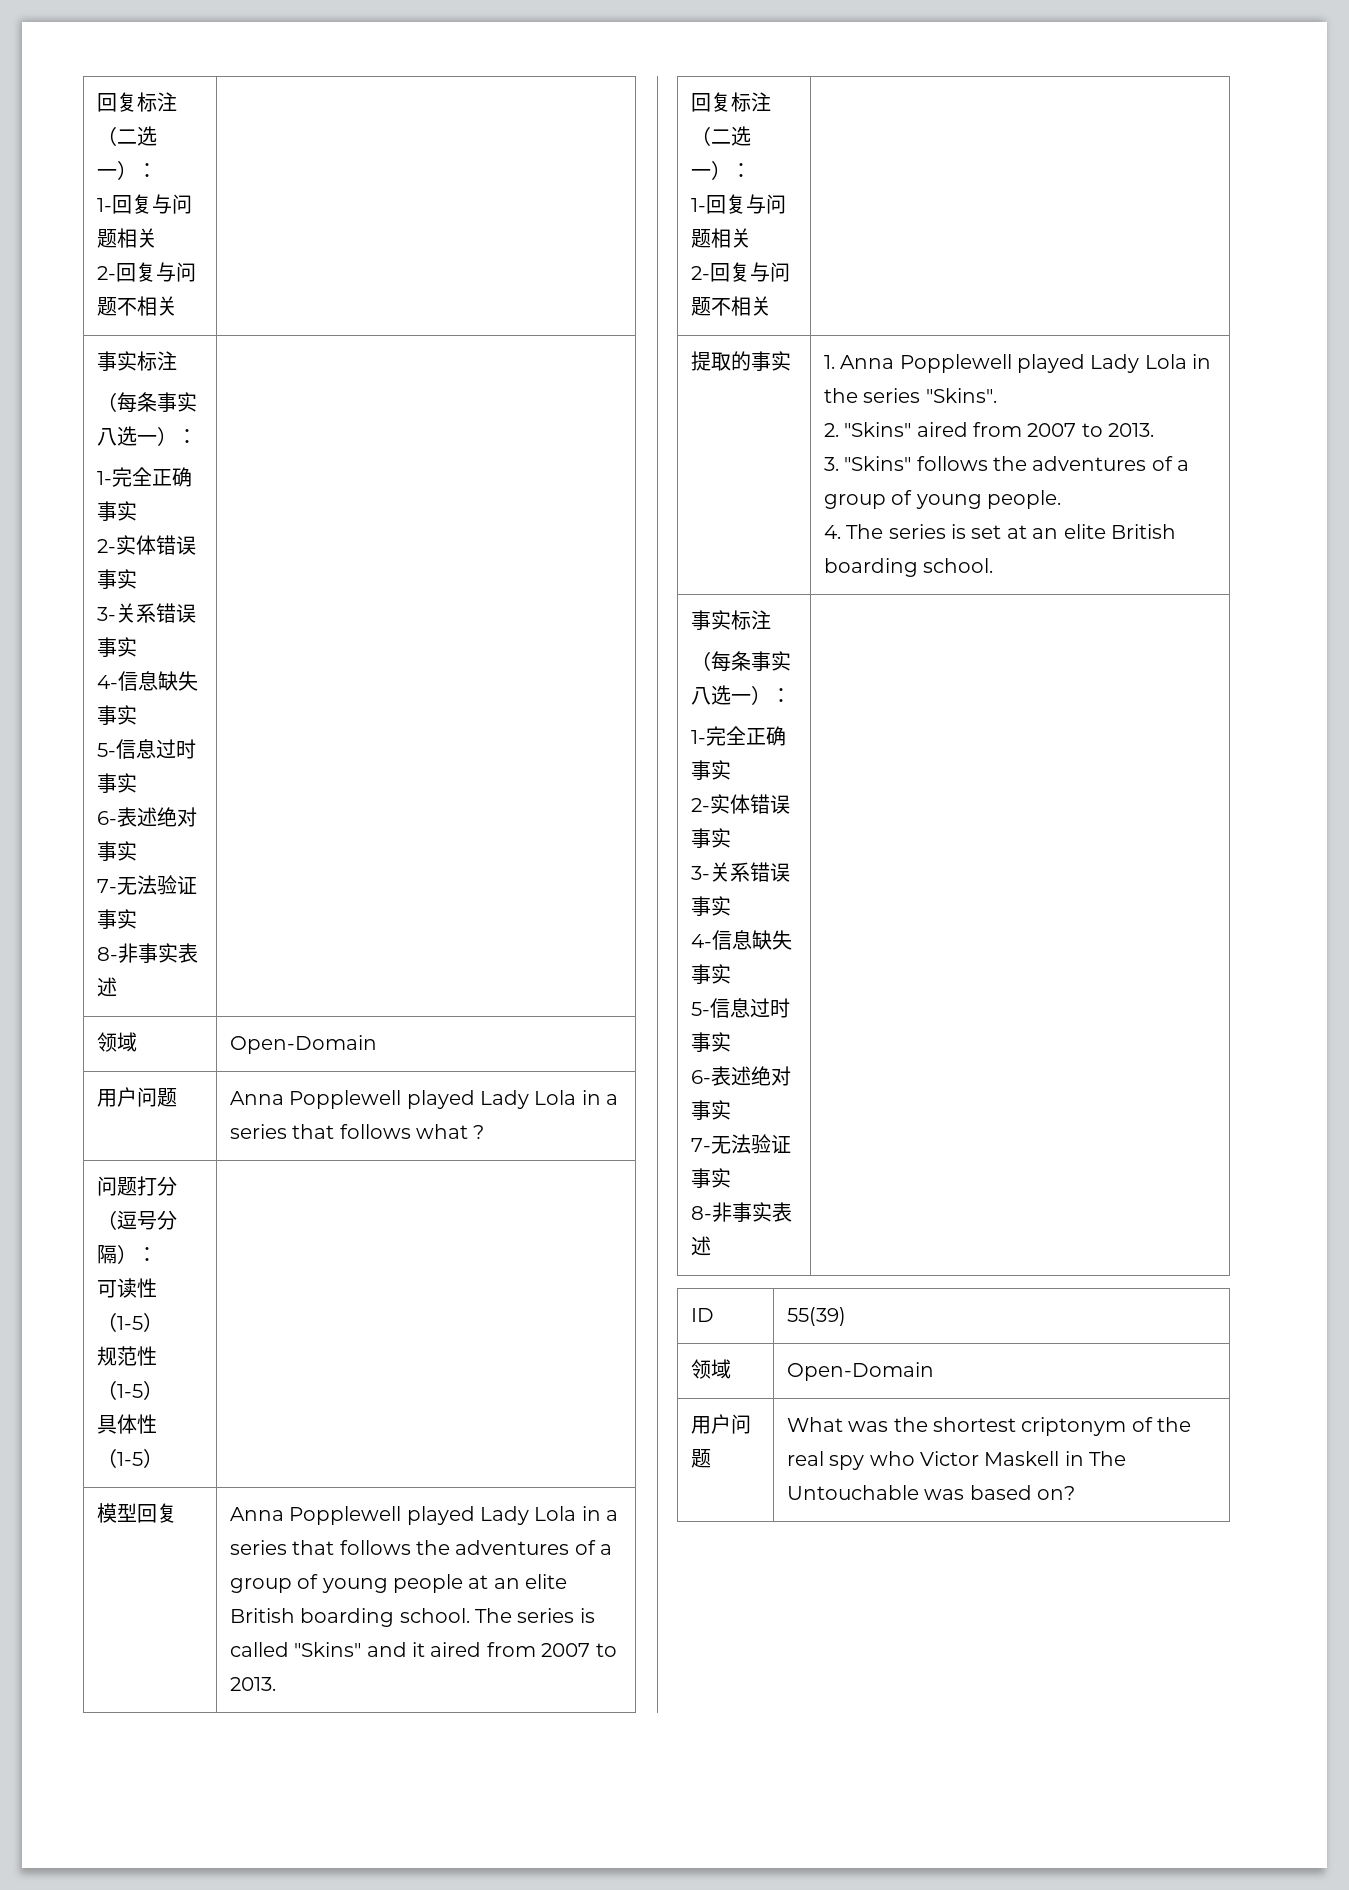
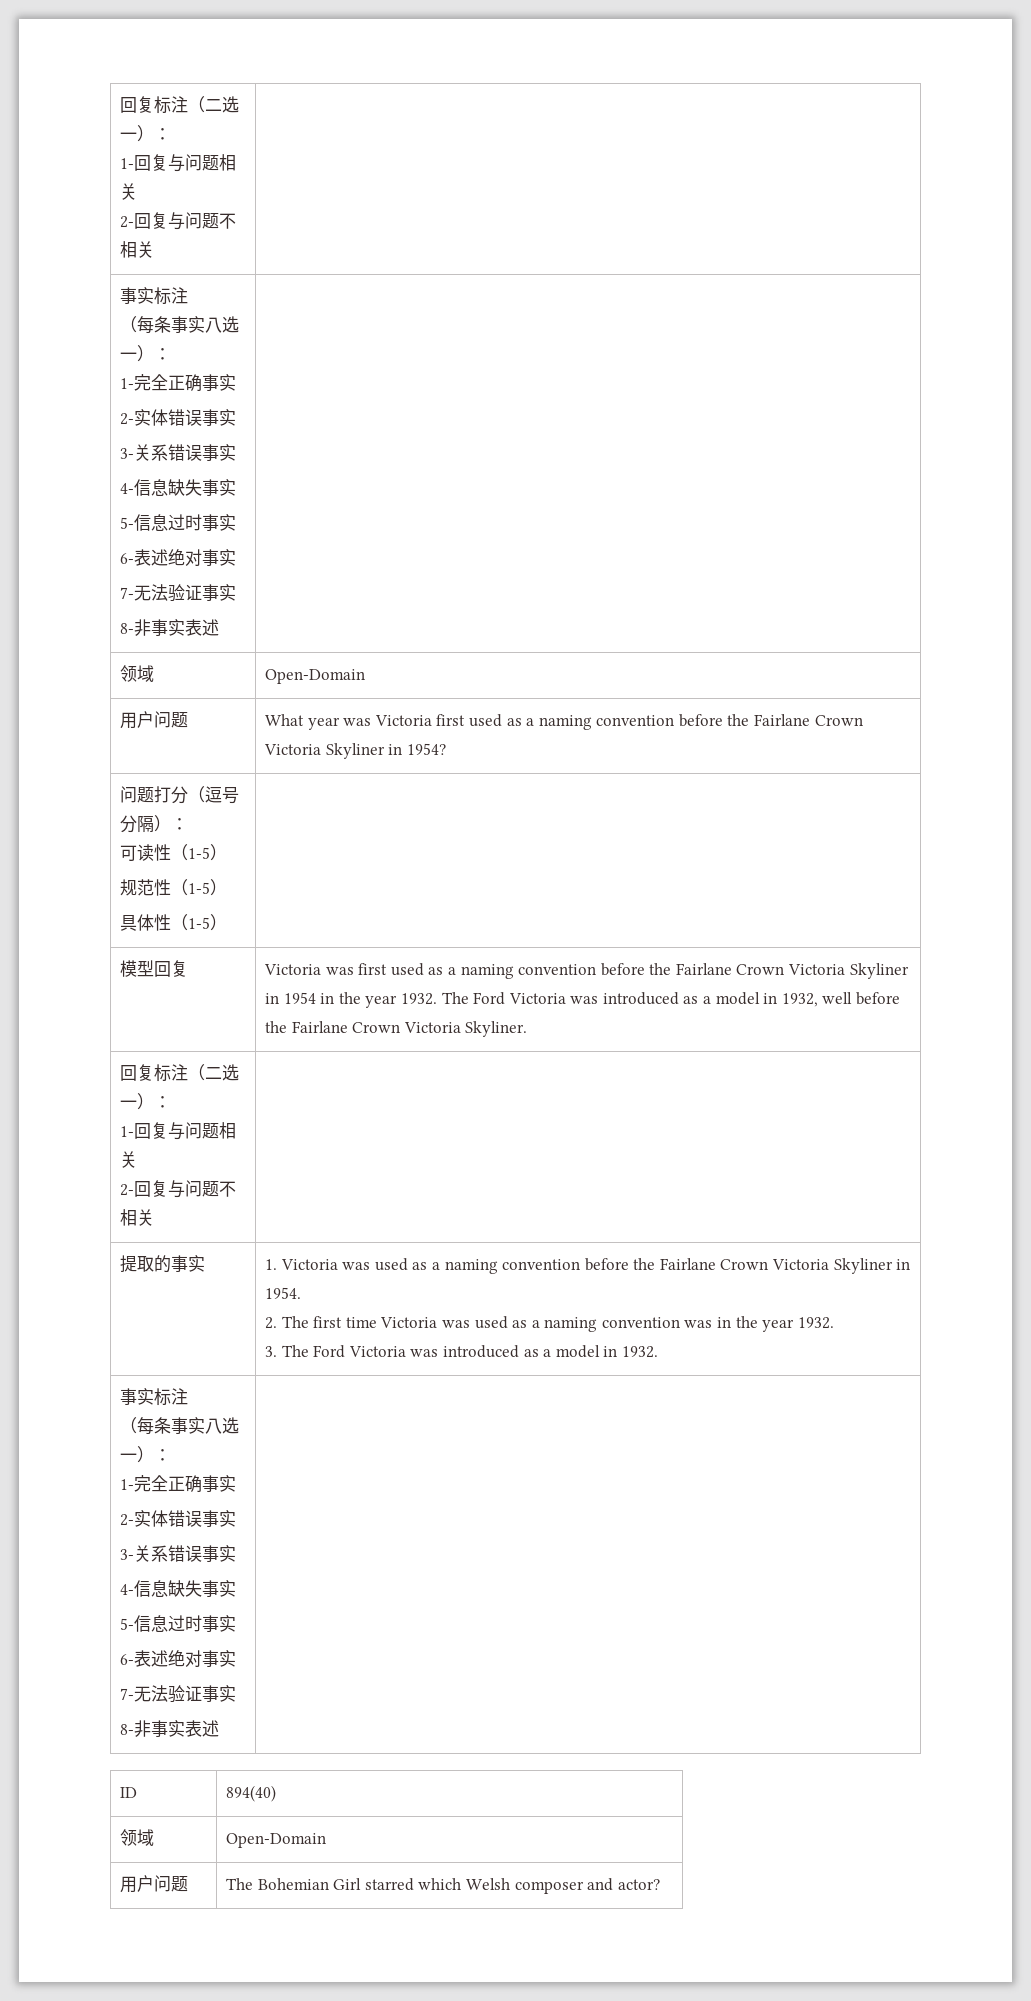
- 用户问题 | Anna Popplewell played Lady Lola in a series that follows what ?
+ 用户问题 | What year was Victoria first used as a naming convention before the Fairlane Crown Victoria Skyliner in 1954?
- 模型回复 | Anna Popplewell played Lady Lola in a series that follows the adventures of a group of young people at an elite British boarding school. The series is called "Skins" and it aired from 2007 to 2013.
+ 模型回复 | Victoria was first used as a naming convention before the Fairlane Crown Victoria Skyliner in 1954 in the year 1932. The Ford Victoria was introduced as a model in 1932, well before the Fairlane Crown Victoria Skyliner.
- 1. Anna Popplewell played Lady Lola in the series "Skins".
- 2. "Skins" aired from 2007 to 2013.
- 3. "Skins" follows the adventures of a group of young people.
- 4. The series is set at an elite British boarding school.
+ 1. Victoria was used as a naming convention before the Fairlane Crown Victoria Skyliner in 1954.
+ 2. The first time Victoria was used as a naming convention was in the year 1932.
+ 3. The Ford Victoria was introduced as a model in 1932.
- ID | 55(39)
+ ID | 894(40)
  领域 | Open-Domain
- 用户问题 | What was the shortest criptonym of the real spy who Victor Maskell in The Untouchable was based on?
+ 用户问题 | The Bohemian Girl starred which Welsh composer and actor?

